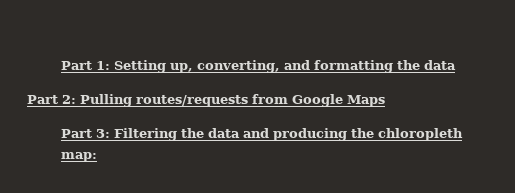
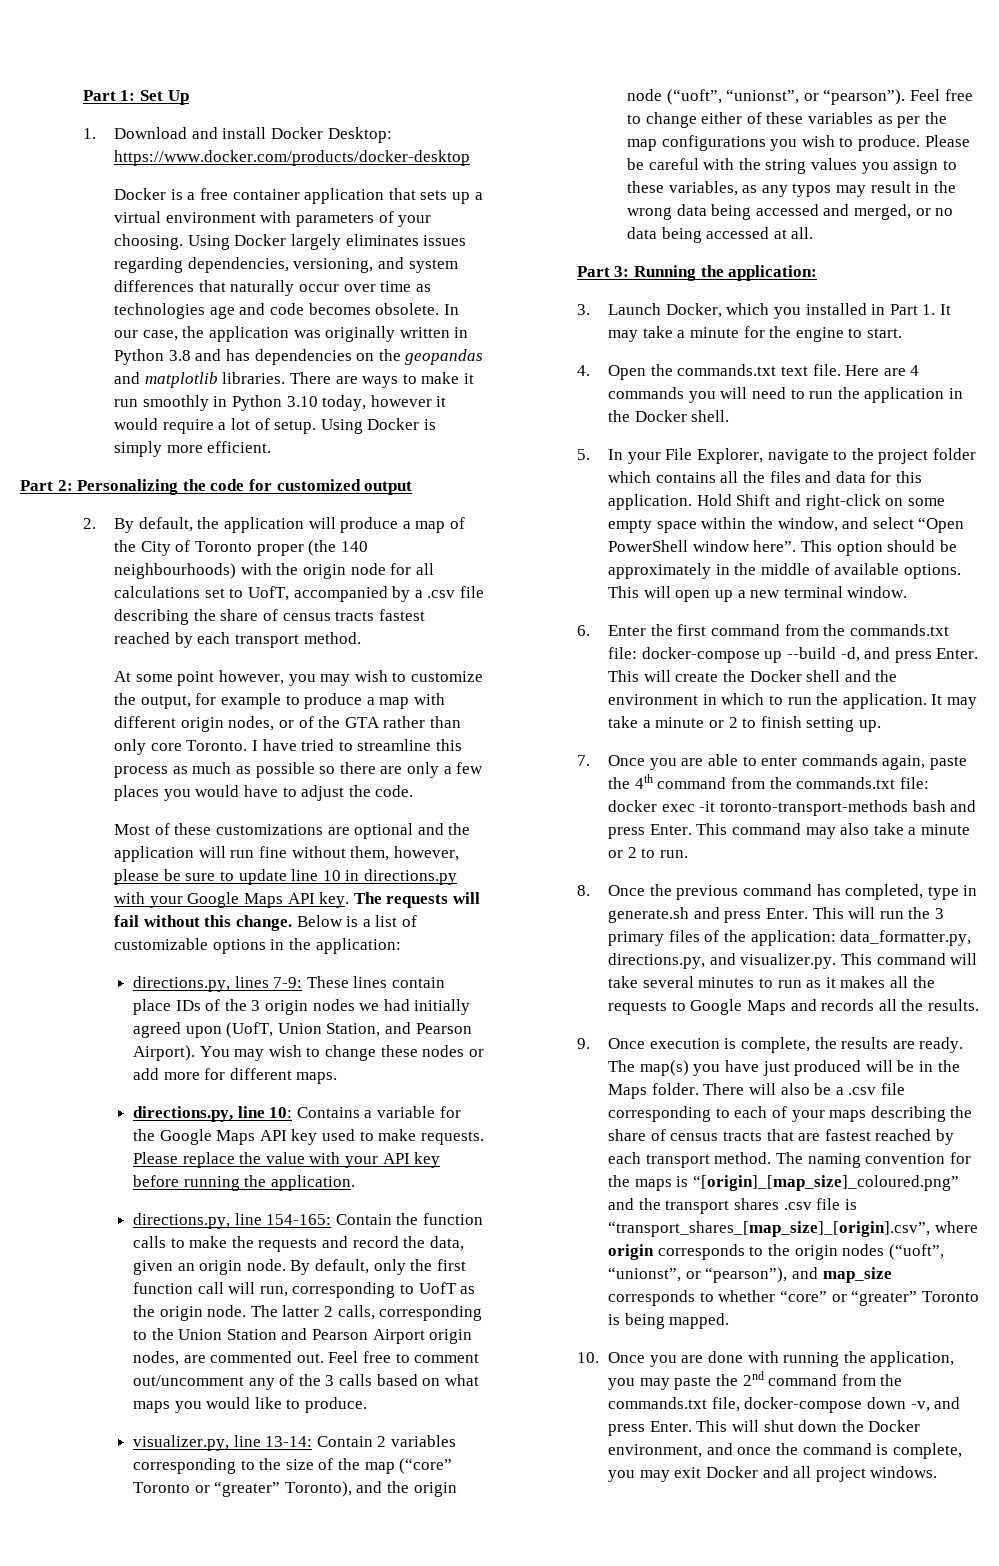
- Part 1: Setting up, converting, and formatting the data
- Part 2: Pulling routes/requests from Google Maps
- Part 3: Filtering the data and producing the chloropleth map:
+ Part 1: Set Up
+ 1. Download and install Docker Desktop: https://www.docker.com/products/docker-desktop
+ Docker is a free container application that sets up a virtual environment with parameters of your choosing. Using Docker largely eliminates issues regarding dependencies, versioning, and system differences that naturally occur over time as technologies age and code becomes obsolete. In our case, the application was originally written in Python 3.8 and has dependencies on the geopandas and matplotlib libraries. There are ways to make it run smoothly in Python 3.10 today, however it would require a lot of setup. Using Docker is simply more efficient.
+ Part 2: Personalizing the code for customized output
+ 2. By default, the application will produce a map of the City of Toronto proper (the 140 neighbourhoods) with the origin node for all calculations set to UofT, accompanied by a .csv file describing the share of census tracts fastest reached by each transport method.
+ At some point however, you may wish to customize the output, for example to produce a map with different origin nodes, or of the GTA rather than only core Toronto. I have tried to streamline this process as much as possible so there are only a few places you would have to adjust the code.
+ Most of these customizations are optional and the application will run fine without them, however, please be sure to update line 10 in directions.py with your Google Maps API key. The requests will fail without this change. Below is a list of customizable options in the application:
+ directions.py, lines 7-9: These lines contain place IDs of the 3 origin nodes we had initially agreed upon (UofT, Union Station, and Pearson Airport). You may wish to change these nodes or add more for different maps.
+ directions.py, line 10: Contains a variable for the Google Maps API key used to make requests. Please replace the value with your API key before running the application.
+ directions.py, line 154-165: Contain the function calls to make the requests and record the data, given an origin node. By default, only the first function call will run, corresponding to UofT as the origin node. The latter 2 calls, corresponding to the Union Station and Pearson Airport origin nodes, are commented out. Feel free to comment out/uncomment any of the 3 calls based on what maps you would like to produce.
+ visualizer.py, line 13-14: Contain 2 variables corresponding to the size of the map (“core” Toronto or “greater” Toronto), and the origin node (“uoft”, “unionst”, or “pearson”). Feel free to change either of these variables as per the map configurations you wish to produce. Please be careful with the string values you assign to these variables, as any typos may result in the wrong data being accessed and merged, or no data being accessed at all.
+ Part 3: Running the application:
+ 3. Launch Docker, which you installed in Part 1. It may take a minute for the engine to start.
+ 4. Open the commands.txt text file. Here are 4 commands you will need to run the application in the Docker shell.
+ 5. In your File Explorer, navigate to the project folder which contains all the files and data for this application. Hold Shift and right-click on some empty space within the window, and select “Open PowerShell window here”. This option should be approximately in the middle of available options. This will open up a new terminal window.
+ 6. Enter the first command from the commands.txt file: docker-compose up --build -d, and press Enter. This will create the Docker shell and the environment in which to run the application. It may take a minute or 2 to finish setting up.
+ 7. Once you are able to enter commands again, paste the 4th command from the commands.txt file: docker exec -it toronto-transport-methods bash and press Enter. This command may also take a minute or 2 to run.
+ 8. Once the previous command has completed, type in generate.sh and press Enter. This will run the 3 primary files of the application: data_formatter.py, directions.py, and visualizer.py. This command will take several minutes to run as it makes all the requests to Google Maps and records all the results.
+ 9. Once execution is complete, the results are ready. The map(s) you have just produced will be in the Maps folder. There will also be a .csv file corresponding to each of your maps describing the share of census tracts that are fastest reached by each transport method. The naming convention for the maps is “[origin]_[map_size]_coloured.png” and the transport shares .csv file is “transport_shares_[map_size]_[origin].csv”, where origin corresponds to the origin nodes (“uoft”, “unionst”, or “pearson”), and map_size corresponds to whether “core” or “greater” Toronto is being mapped.
+ 10. Once you are done with running the application, you may paste the 2nd command from the commands.txt file, docker-compose down -v, and press Enter. This will shut down the Docker environment, and once the command is complete, you may exit Docker and all project windows.

